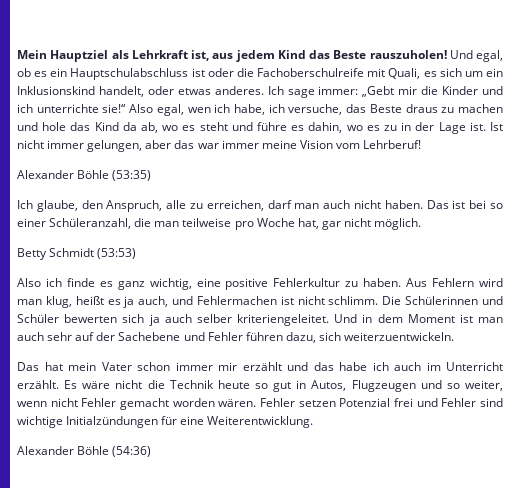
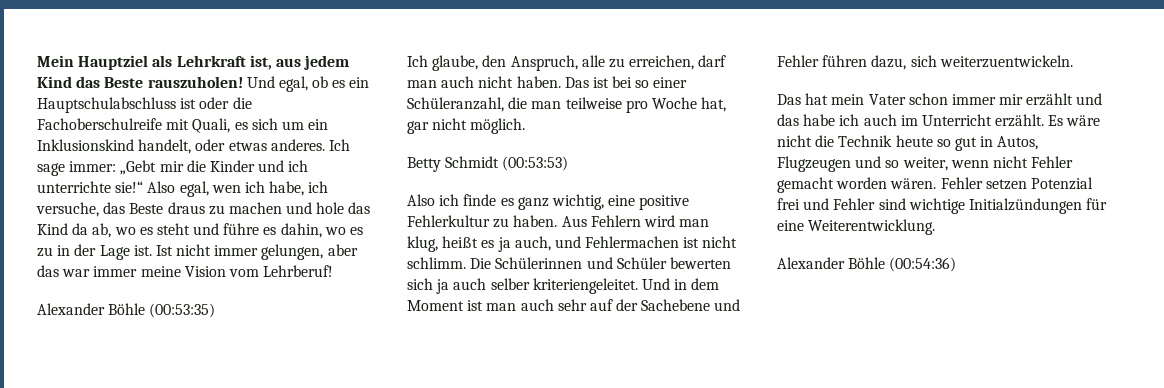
- Alexander Böhle (53:35)
+ Alexander Böhle (00:53:35)
- Betty Schmidt (53:53)
+ Betty Schmidt (00:53:53)
- Alexander Böhle (54:36)
+ Alexander Böhle (00:54:36)

